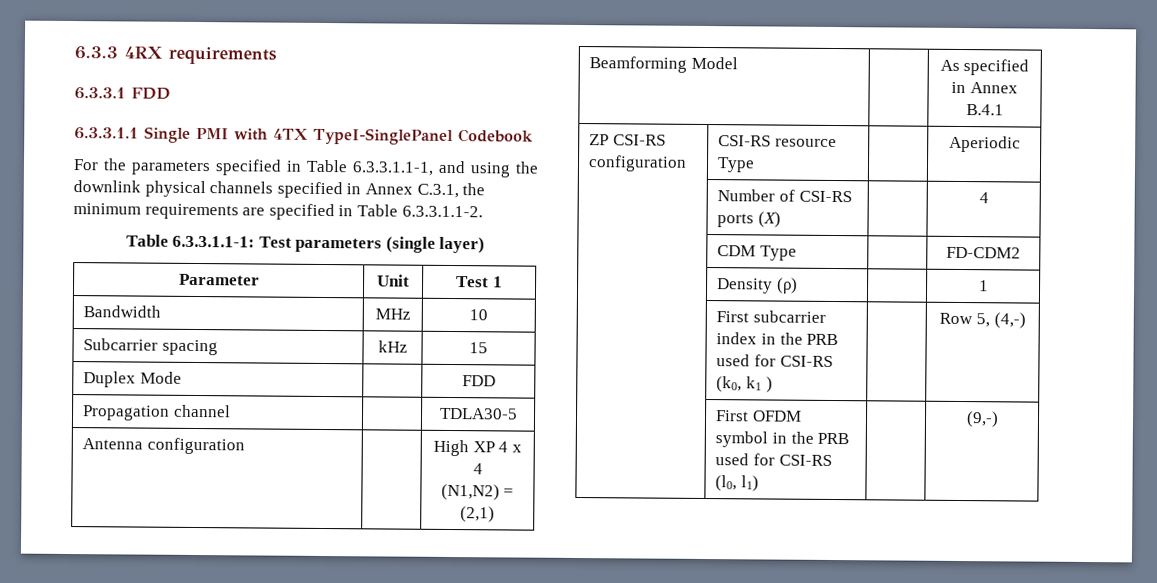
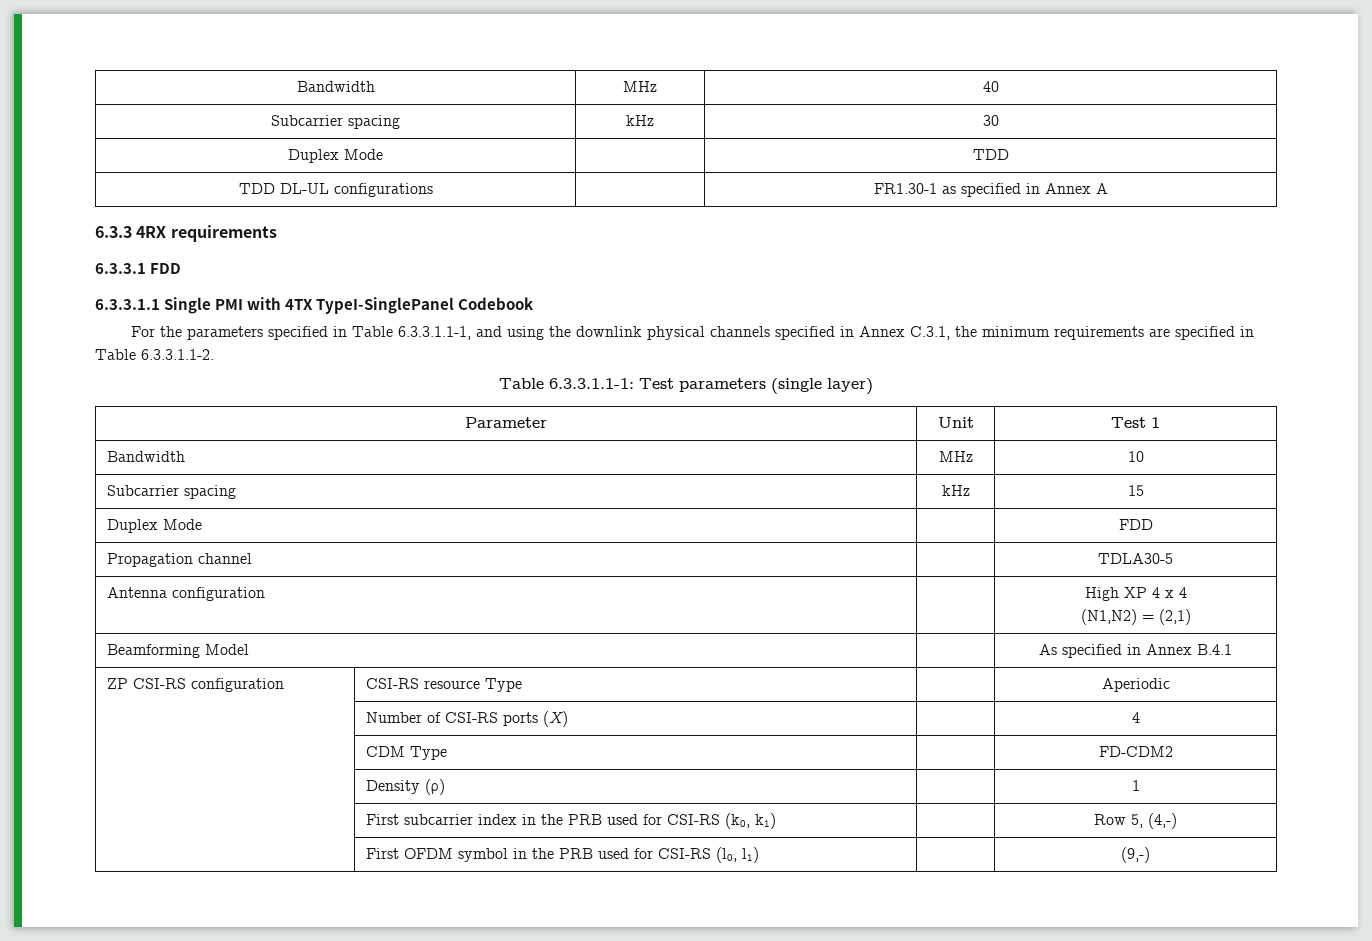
+ Bandwidth | MHz | 40
+ Subcarrier spacing | kHz | 30
+ Duplex Mode | | TDD
+ TDD DL-UL configurations | | FR1.30-1 as specified in Annex A
- | First subcarrier index in the PRB used for CSI-RS (k0, k1 ) | | Row 5, (4,-)
+ | First subcarrier index in the PRB used for CSI-RS (k0, k1) | | Row 5, (4,-)

